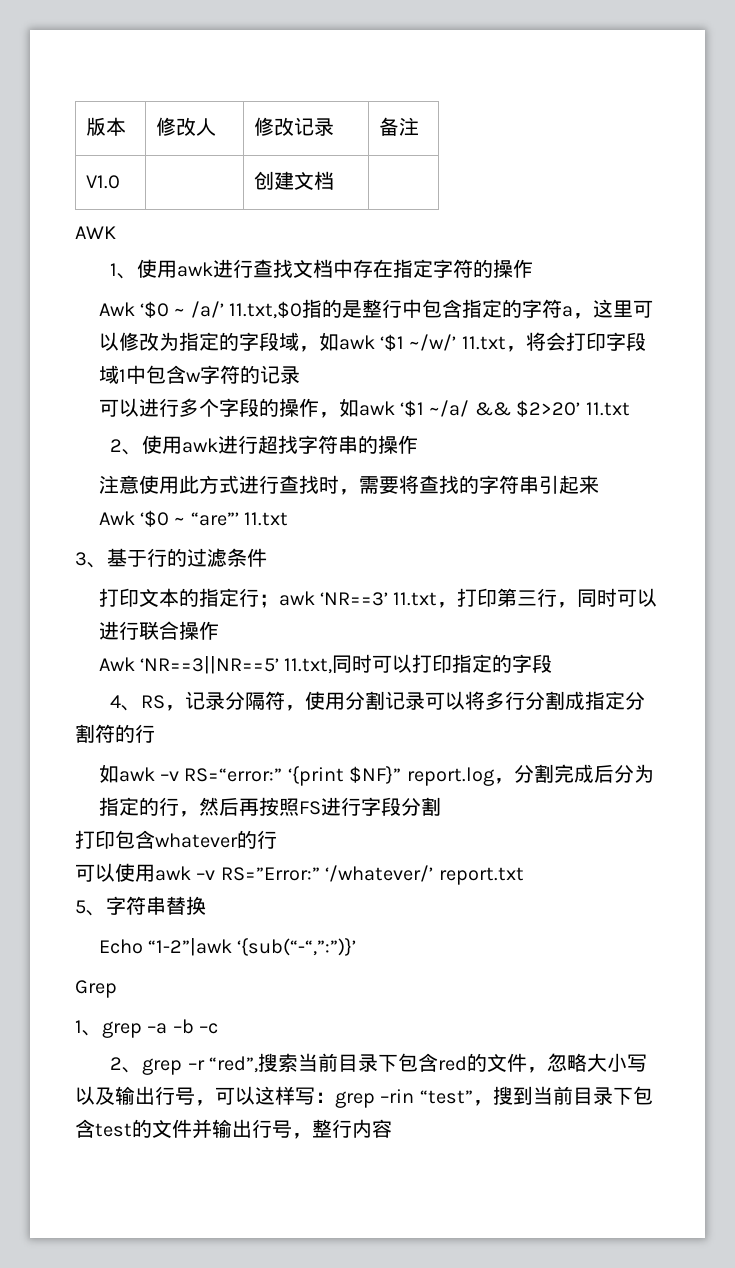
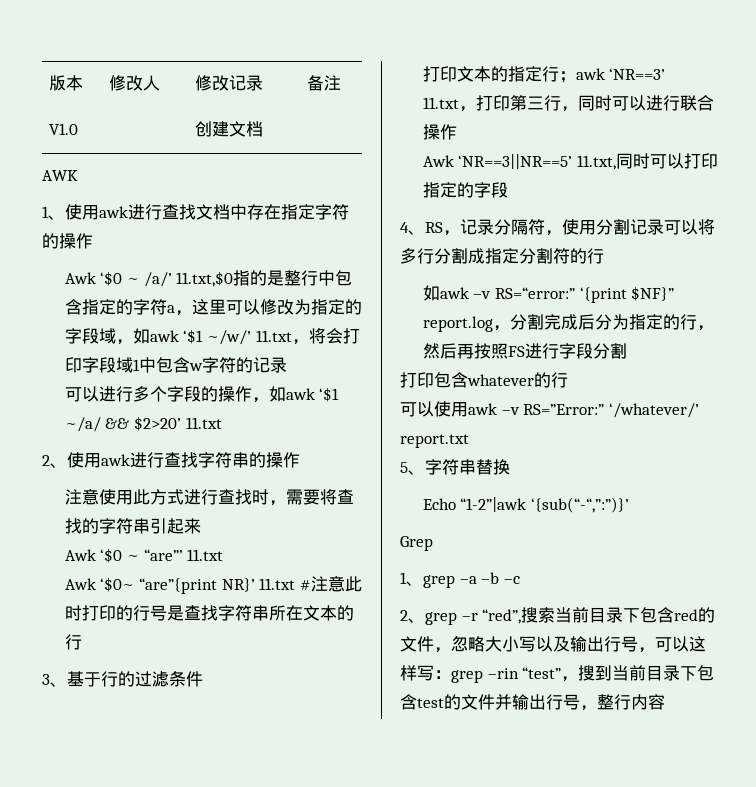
- 2、使用awk进行超找字符串的操作
+ 2、使用awk进行查找字符串的操作
+ Awk ‘$0~ “are”{print NR}’ 11.txt #注意此时打印的行号是查找字符串所在文本的行

